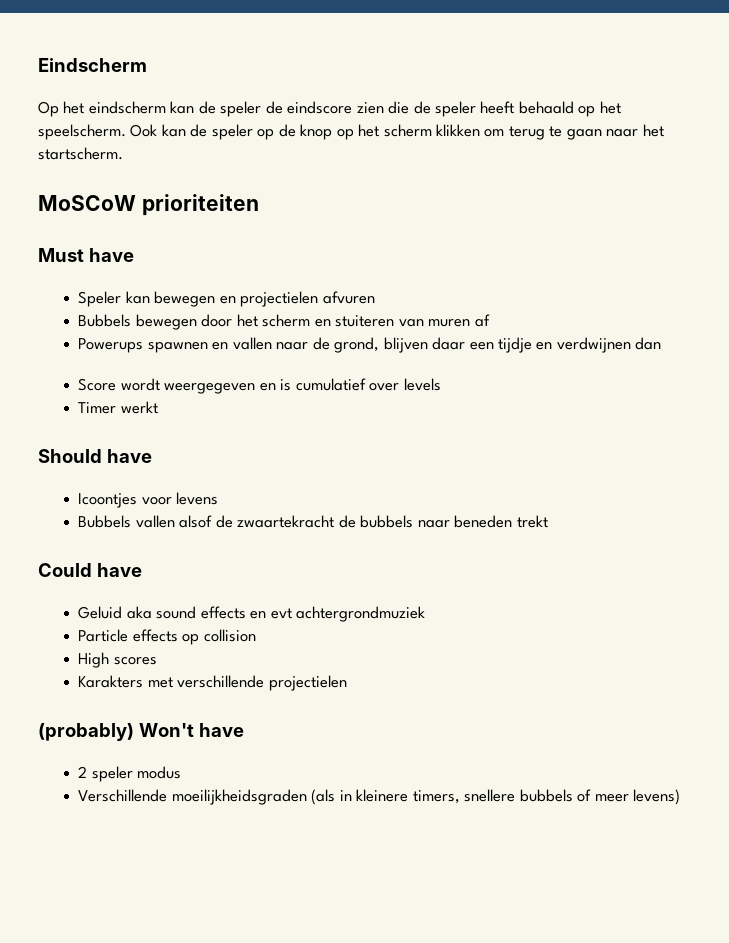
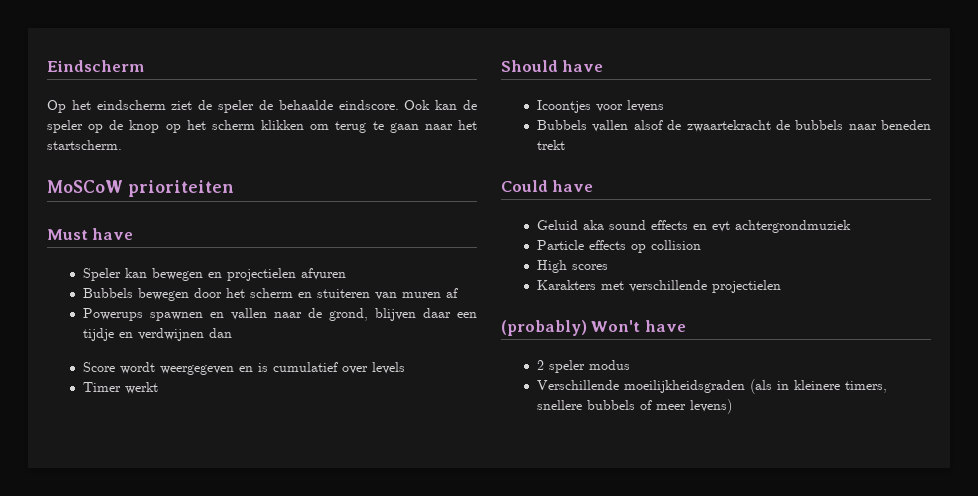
- Op het eindscherm kan de speler de eindscore zien die de speler heeft behaald op het speelscherm.
+ Op het eindscherm ziet de speler de behaalde eindscore.

